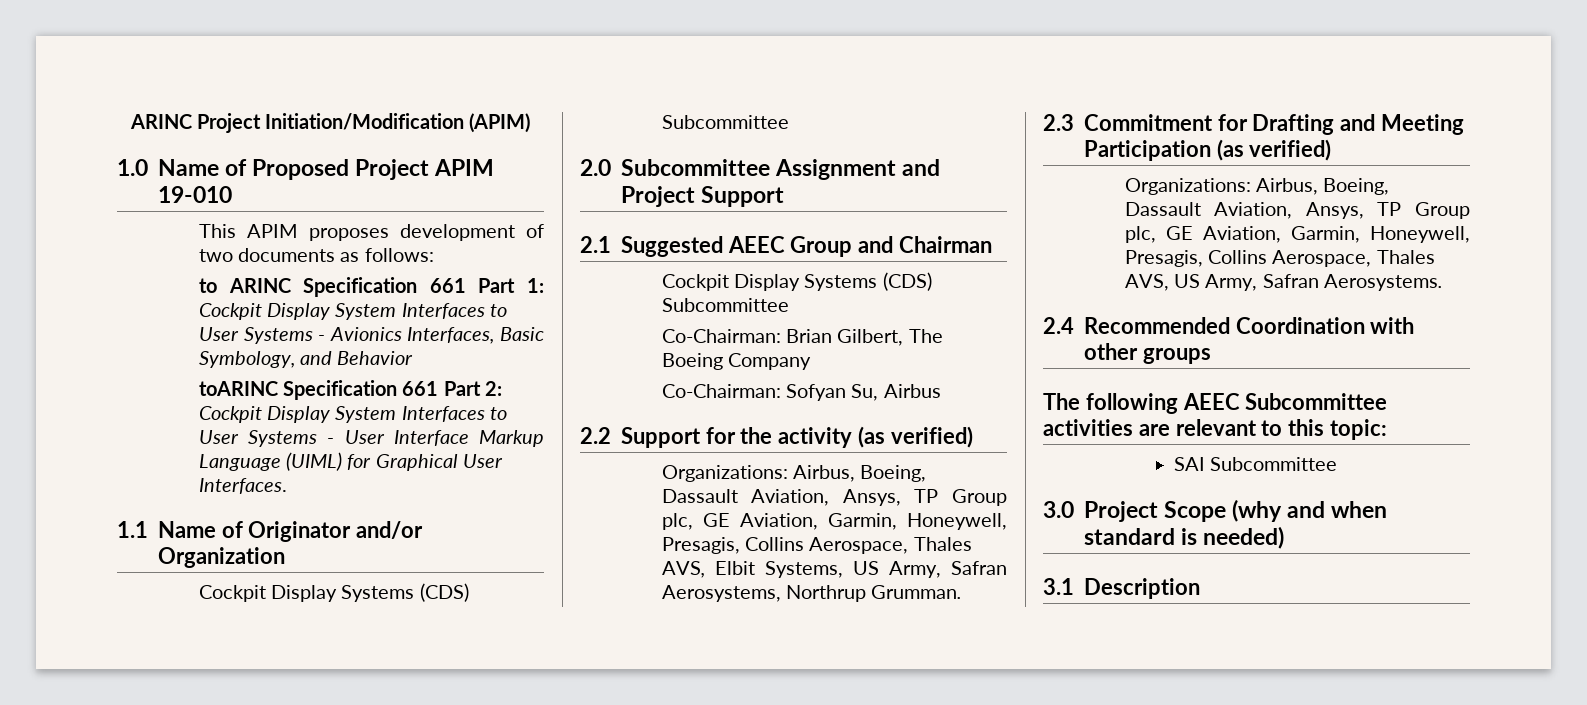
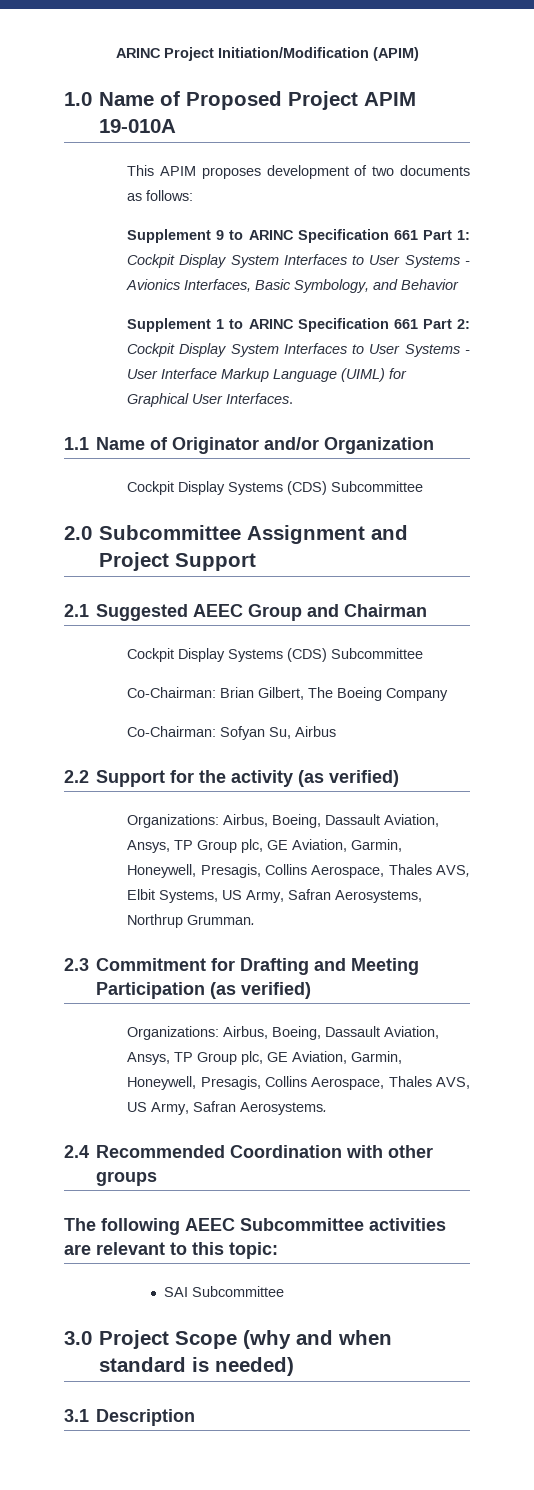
- 1.0 Name of Proposed Project APIM 19-010
+ 1.0 Name of Proposed Project APIM 19-010A
- to ARINC Specification 661 Part 1: Cockpit Display System Interfaces to User Systems - Avionics Interfaces, Basic Symbology, and Behavior
+ Supplement 9 to ARINC Specification 661 Part 1: Cockpit Display System Interfaces to User Systems - Avionics Interfaces, Basic Symbology, and Behavior
- toARINC Specification 661 Part 2: Cockpit Display System Interfaces to User Systems - User Interface Markup Language (UIML) for Graphical User Interfaces.
+ Supplement 1 to ARINC Specification 661 Part 2: Cockpit Display System Interfaces to User Systems - User Interface Markup Language (UIML) for Graphical User Interfaces.

